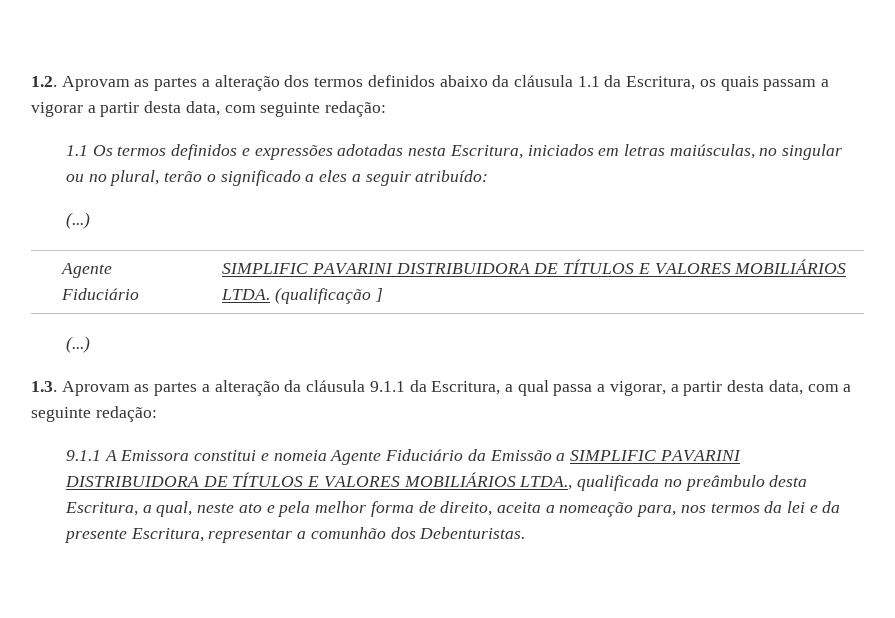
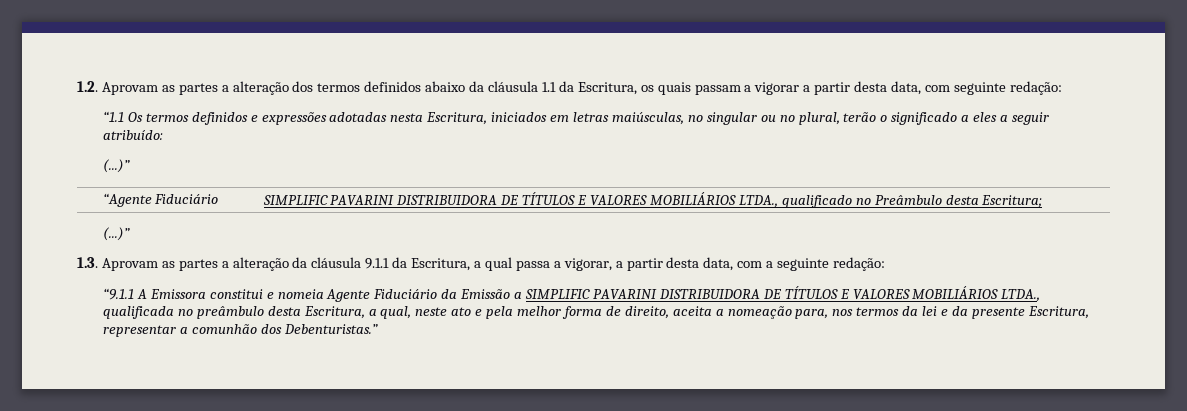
- 1.1 Os termos definidos e expressões adotadas nesta Escritura, iniciados em letras maiúsculas, no singular ou no plural, terão o significado a eles a seguir atribuído:
- (...)
- Agente Fiduciário | SIMPLIFIC PAVARINI DISTRIBUIDORA DE TÍTULOS E VALORES MOBILIÁRIOS LTDA. (qualificação ]
- (...)
+ “1.1 Os termos definidos e expressões adotadas nesta Escritura, iniciados em letras maiúsculas, no singular ou no plural, terão o significado a eles a seguir atribuído:
+ (...)”
+ “Agente Fiduciário | SIMPLIFIC PAVARINI DISTRIBUIDORA DE TÍTULOS E VALORES MOBILIÁRIOS LTDA., qualificado no Preâmbulo desta Escritura;
+ (...)”
- 9.1.1 A Emissora constitui e nomeia Agente Fiduciário da Emissão a SIMPLIFIC PAVARINI DISTRIBUIDORA DE TÍTULOS E VALORES MOBILIÁRIOS LTDA., qualificada no preâmbulo desta Escritura, a qual, neste ato e pela melhor forma de direito, aceita a nomeação para, nos termos da lei e da presente Escritura, representar a comunhão dos Debenturistas.
+ “9.1.1 A Emissora constitui e nomeia Agente Fiduciário da Emissão a SIMPLIFIC PAVARINI DISTRIBUIDORA DE TÍTULOS E VALORES MOBILIÁRIOS LTDA., qualificada no preâmbulo desta Escritura, a qual, neste ato e pela melhor forma de direito, aceita a nomeação para, nos termos da lei e da presente Escritura, representar a comunhão dos Debenturistas.”

